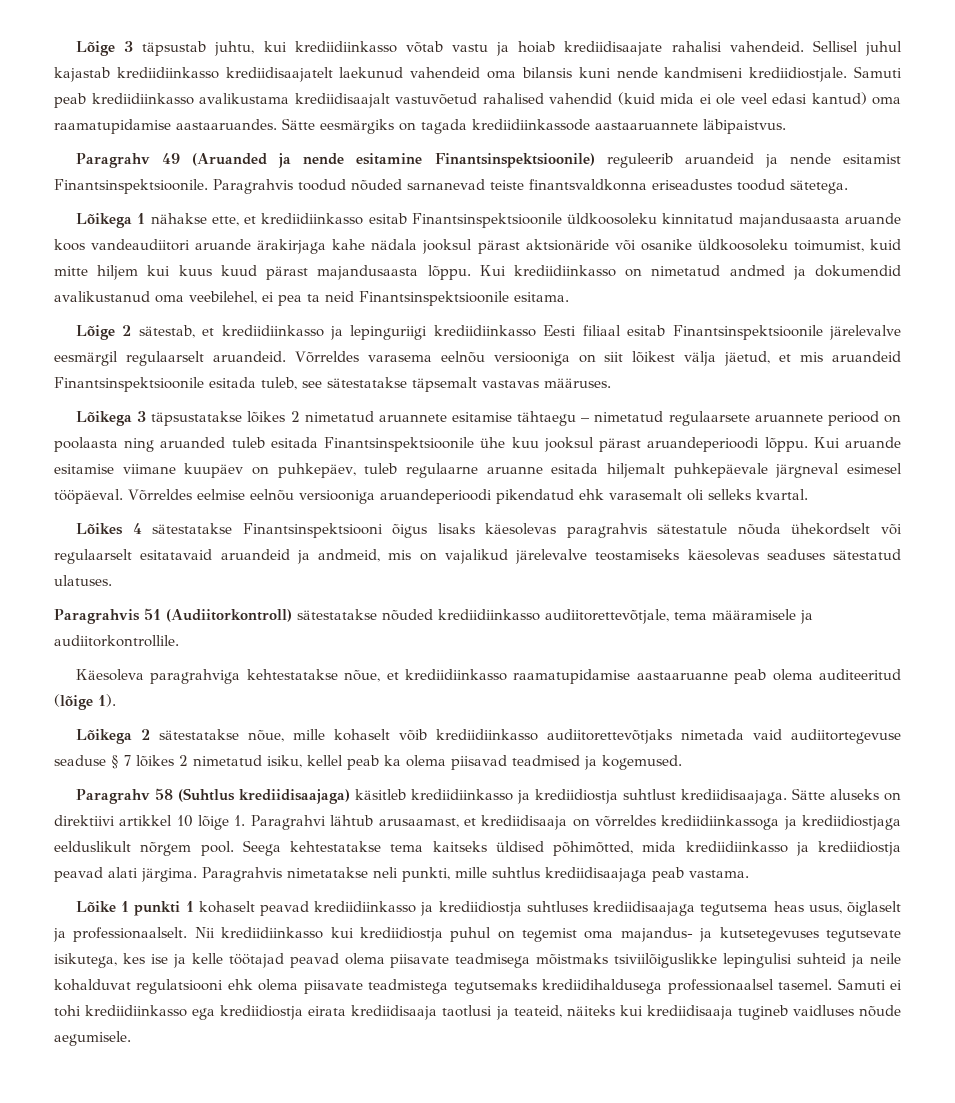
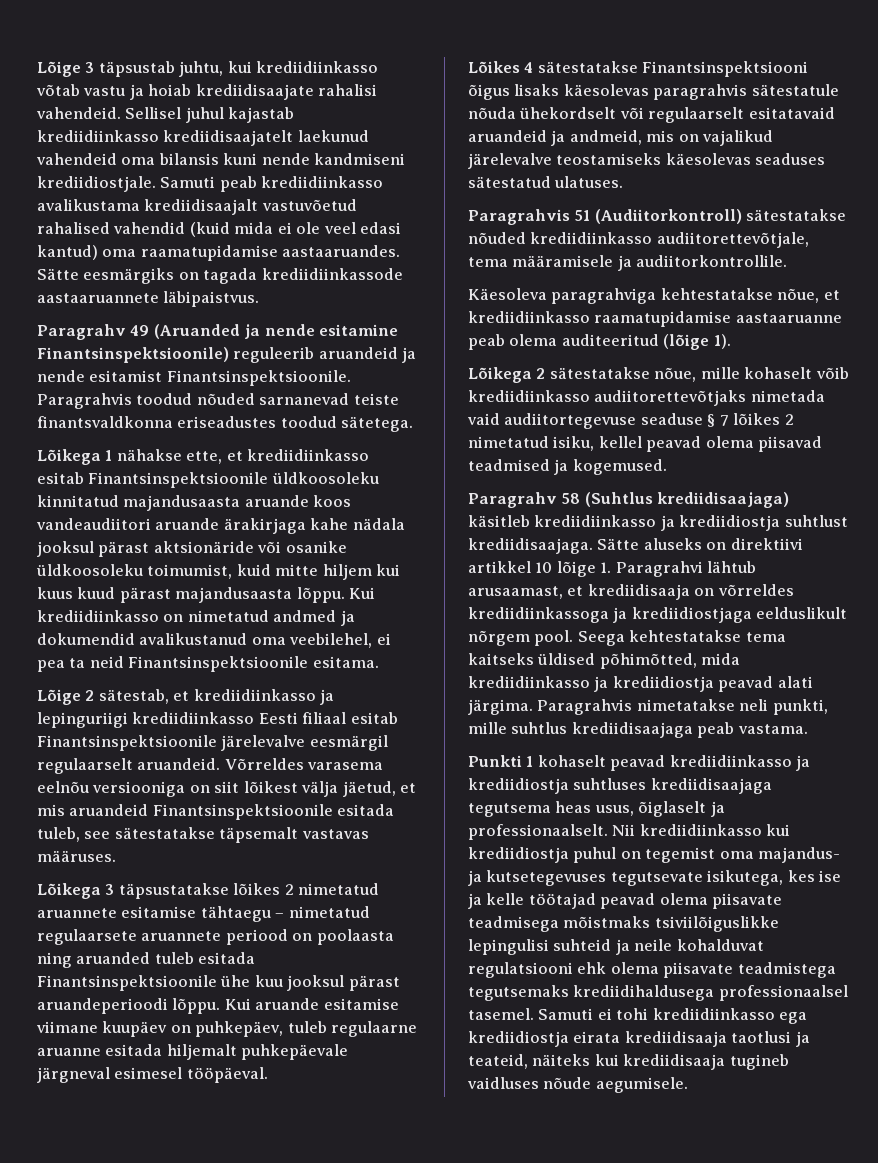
- Võrreldes eelmise eelnõu versiooniga aruandeperioodi pikendatud ehk varasemalt oli selleks kvartal.
- Lõikega 2 sätestatakse nõue, mille kohaselt võib krediidiinkasso audiitorettevõtjaks nimetada vaid audiitortegevuse seaduse § 7 lõikes 2 nimetatud isiku, kellel peab ka olema piisavad teadmised ja kogemused.
+ Lõikega 2 sätestatakse nõue, mille kohaselt võib krediidiinkasso audiitorettevõtjaks nimetada vaid audiitortegevuse seaduse § 7 lõikes 2 nimetatud isiku, kellel peavad olema piisavad teadmised ja kogemused.
- Lõike 1 punkti 1 kohaselt peavad krediidiinkasso ja krediidiostja suhtluses krediidisaajaga tegutsema heas usus, õiglaselt ja professionaalselt.
+ Punkti 1 kohaselt peavad krediidiinkasso ja krediidiostja suhtluses krediidisaajaga tegutsema heas usus, õiglaselt ja professionaalselt.

